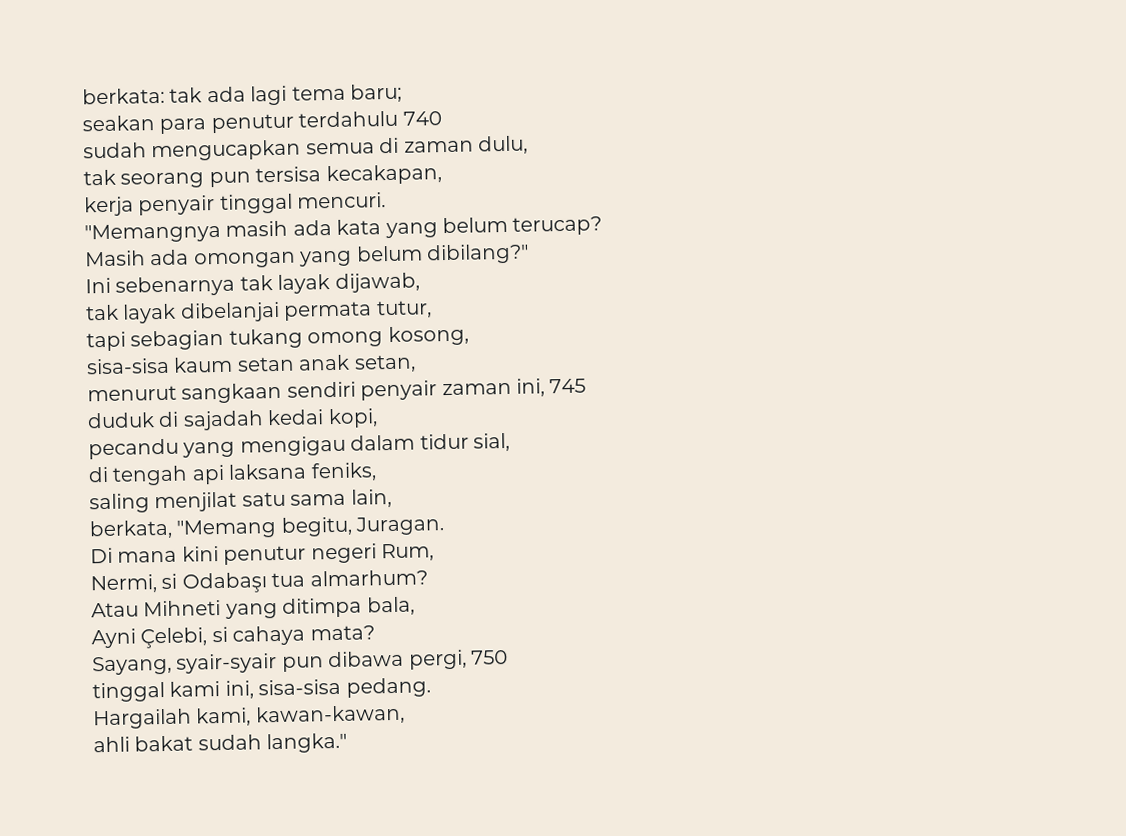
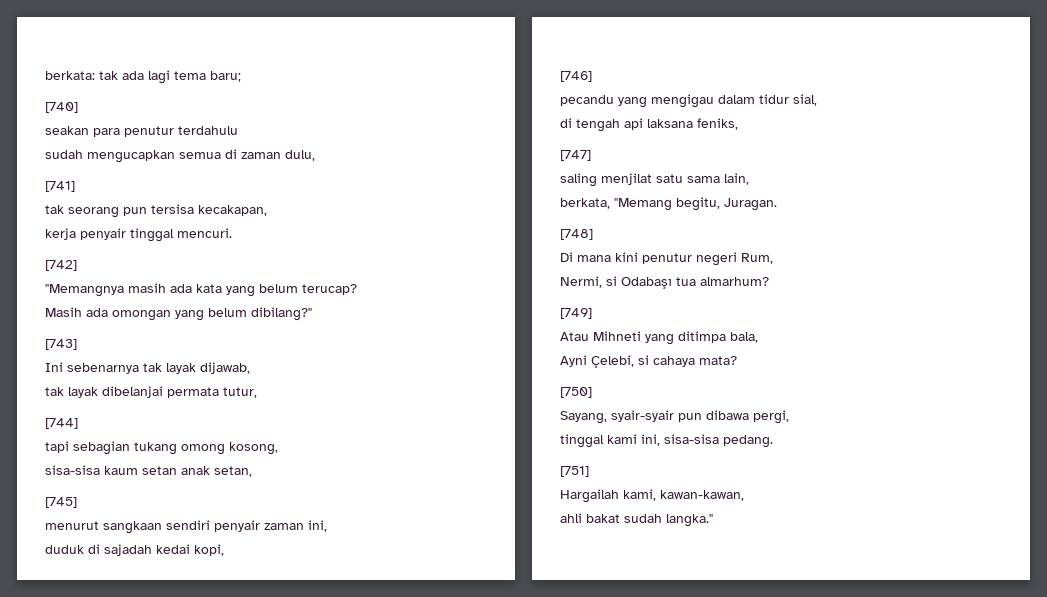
+ [740]
- seakan para penutur terdahulu 740
+ seakan para penutur terdahulu
+ [741]
+ [742]
+ [743]
+ [744]
+ [745]
- menurut sangkaan sendiri penyair zaman ini, 745
+ menurut sangkaan sendiri penyair zaman ini,
+ [746]
+ [747]
+ [748]
+ [749]
+ [750]
- Sayang, syair-syair pun dibawa pergi, 750
+ Sayang, syair-syair pun dibawa pergi,
+ [751]

